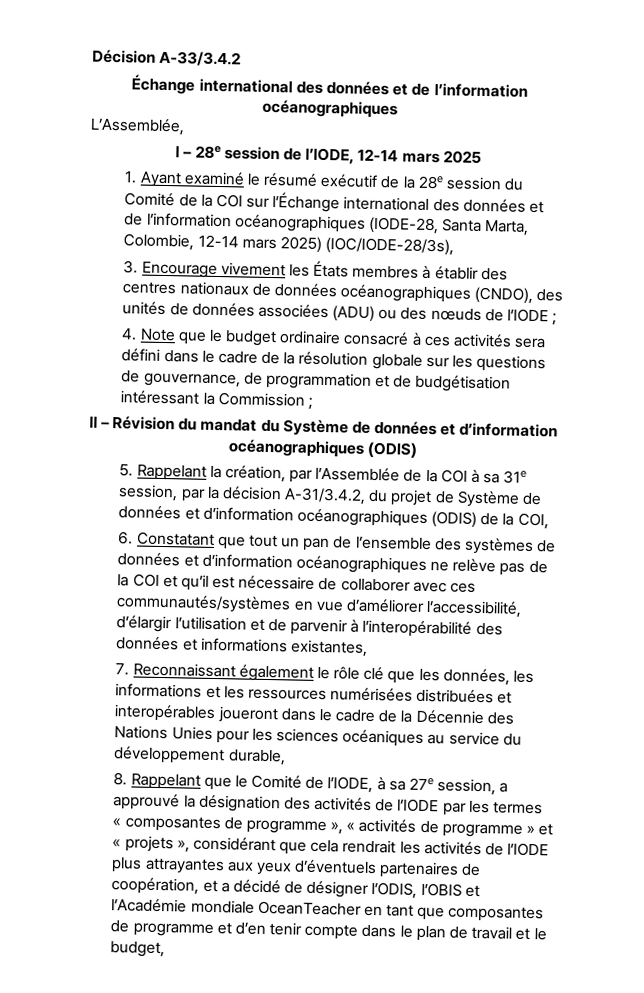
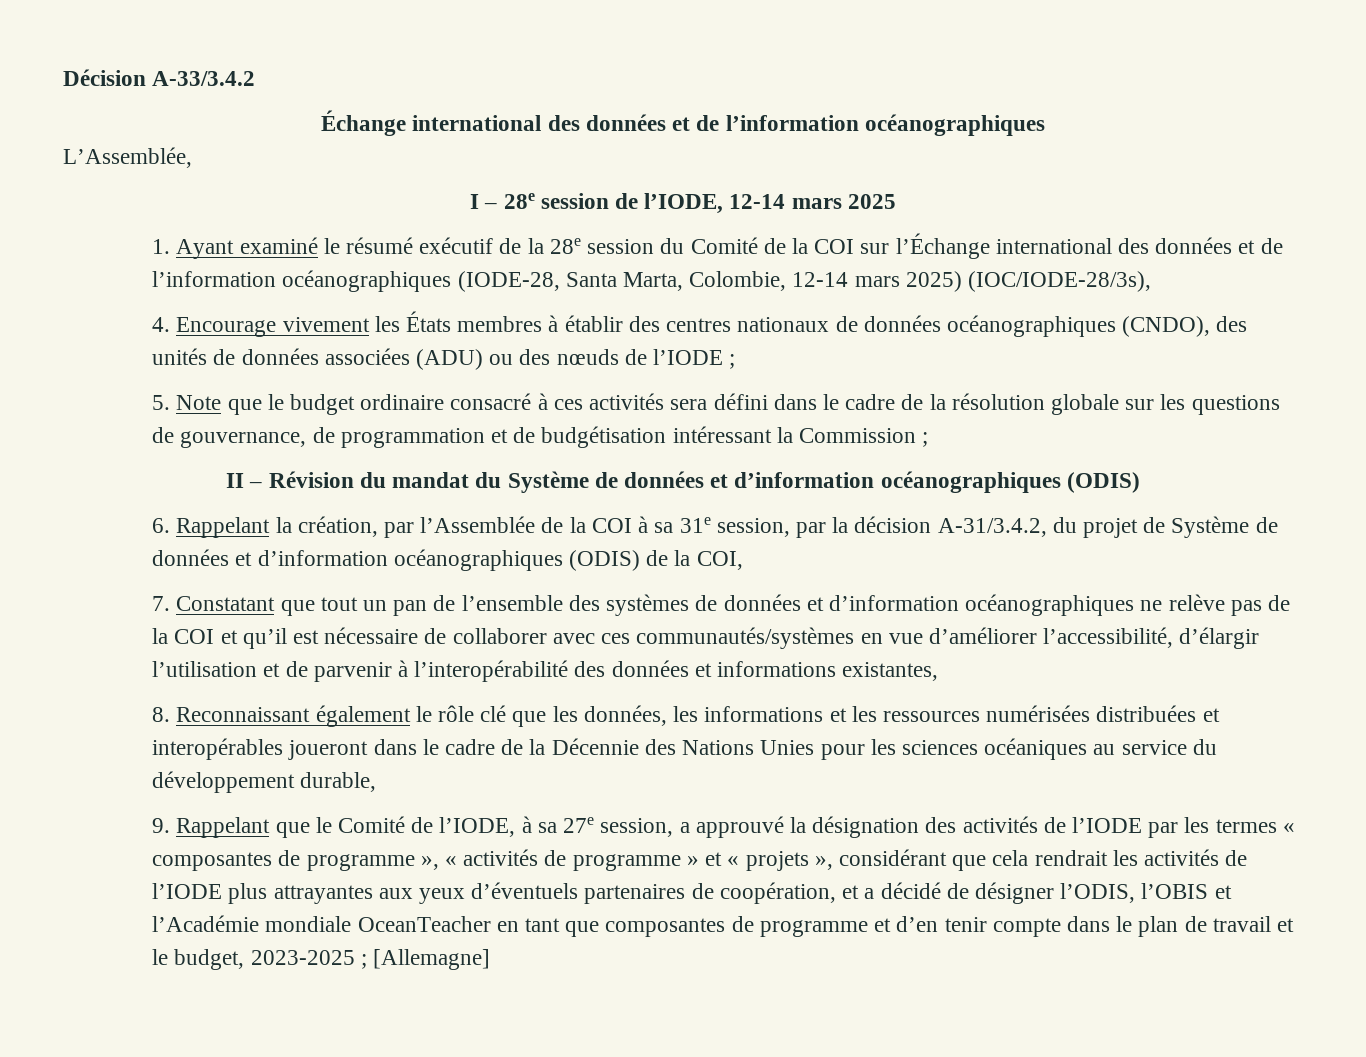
- 3. Encourage vivement les États membres à établir des centres nationaux de données océanographiques (CNDO), des unités de données associées (ADU) ou des nœuds de l’IODE ;
+ 4. Encourage vivement les États membres à établir des centres nationaux de données océanographiques (CNDO), des unités de données associées (ADU) ou des nœuds de l’IODE ;
- 4. Note que le budget ordinaire consacré à ces activités sera défini dans le cadre de la résolution globale sur les questions de gouvernance, de programmation et de budgétisation intéressant la Commission ;
+ 5. Note que le budget ordinaire consacré à ces activités sera défini dans le cadre de la résolution globale sur les questions de gouvernance, de programmation et de budgétisation intéressant la Commission ;
- 5. Rappelant la création, par l’Assemblée de la COI à sa 31e session, par la décision A-31/3.4.2, du projet de Système de données et d’information océanographiques (ODIS) de la COI,
+ 6. Rappelant la création, par l’Assemblée de la COI à sa 31e session, par la décision A-31/3.4.2, du projet de Système de données et d’information océanographiques (ODIS) de la COI,
- 6. Constatant que tout un pan de l’ensemble des systèmes de données et d’information océanographiques ne relève pas de la COI et qu’il est nécessaire de collaborer avec ces communautés/systèmes en vue d’améliorer l’accessibilité, d’élargir l’utilisation et de parvenir à l’interopérabilité des données et informations existantes,
+ 7. Constatant que tout un pan de l’ensemble des systèmes de données et d’information océanographiques ne relève pas de la COI et qu’il est nécessaire de collaborer avec ces communautés/systèmes en vue d’améliorer l’accessibilité, d’élargir l’utilisation et de parvenir à l’interopérabilité des données et informations existantes,
- 7. Reconnaissant également le rôle clé que les données, les informations et les ressources numérisées distribuées et interopérables joueront dans le cadre de la Décennie des Nations Unies pour les sciences océaniques au service du développement durable,
+ 8. Reconnaissant également le rôle clé que les données, les informations et les ressources numérisées distribuées et interopérables joueront dans le cadre de la Décennie des Nations Unies pour les sciences océaniques au service du développement durable,
- 8. Rappelant que le Comité de l’IODE, à sa 27e session, a approuvé la désignation des activités de l’IODE par les termes « composantes de programme », « activités de programme » et « projets », considérant que cela rendrait les activités de l’IODE plus attrayantes aux yeux d’éventuels partenaires de coopération, et a décidé de désigner l’ODIS, l’OBIS et l’Académie mondiale OceanTeacher en tant que composantes de programme et d’en tenir compte dans le plan de travail et le budget,
+ 9. Rappelant que le Comité de l’IODE, à sa 27e session, a approuvé la désignation des activités de l’IODE par les termes « composantes de programme », « activités de programme » et « projets », considérant que cela rendrait les activités de l’IODE plus attrayantes aux yeux d’éventuels partenaires de coopération, et a décidé de désigner l’ODIS, l’OBIS et l’Académie mondiale OceanTeacher en tant que composantes de programme et d’en tenir compte dans le plan de travail et le budget, 2023-2025 ; [Allemagne]

